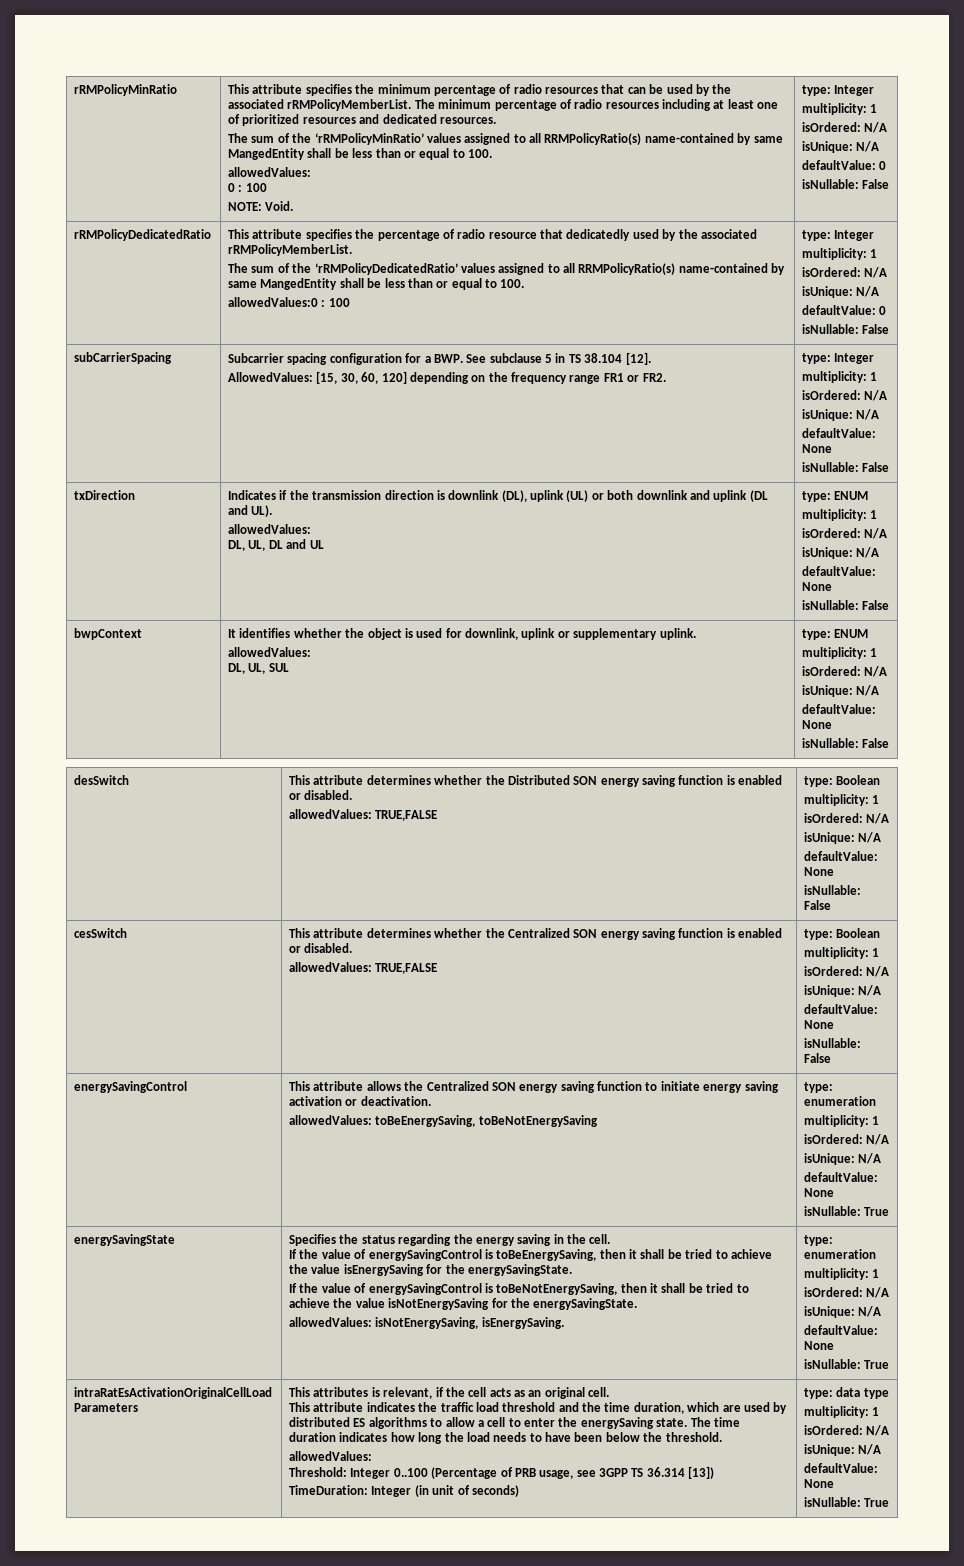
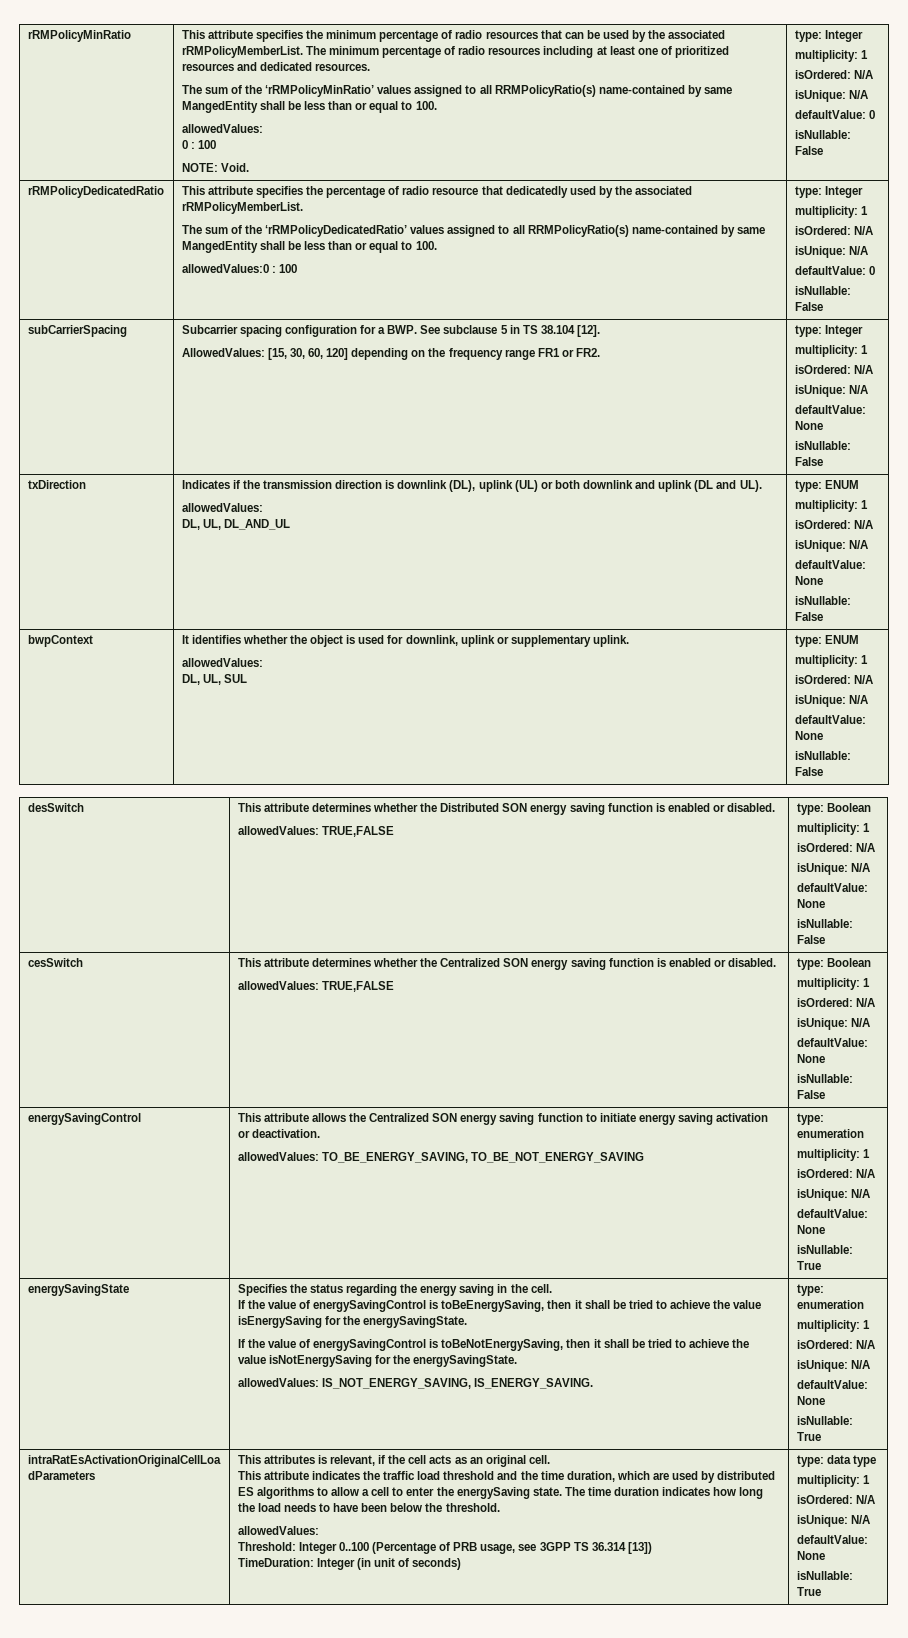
  txDirection | Indicates if the transmission direction is downlink (DL), uplink (UL) or both downlink and uplink (DL and UL).
  allowedValues:
- DL, UL, DL and UL | type: ENUM
+ DL, UL, DL_AND_UL | type: ENUM
  energySavingControl | This attribute allows the Centralized SON energy saving function to initiate energy saving activation or deactivation.
- allowedValues: toBeEnergySaving, toBeNotEnergySaving | type: enumeration
+ allowedValues: TO_BE_ENERGY_SAVING, TO_BE_NOT_ENERGY_SAVING | type: enumeration
- allowedValues: isNotEnergySaving, isEnergySaving.
+ allowedValues: IS_NOT_ENERGY_SAVING, IS_ENERGY_SAVING.

